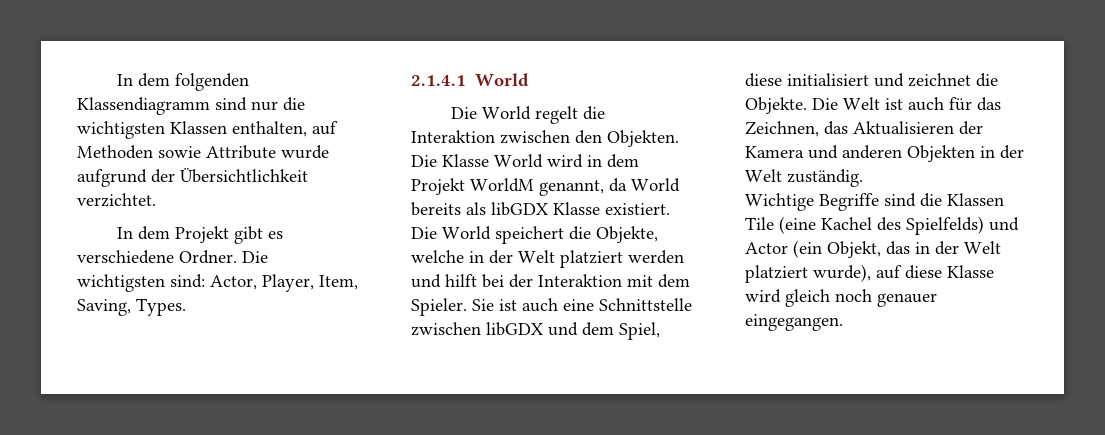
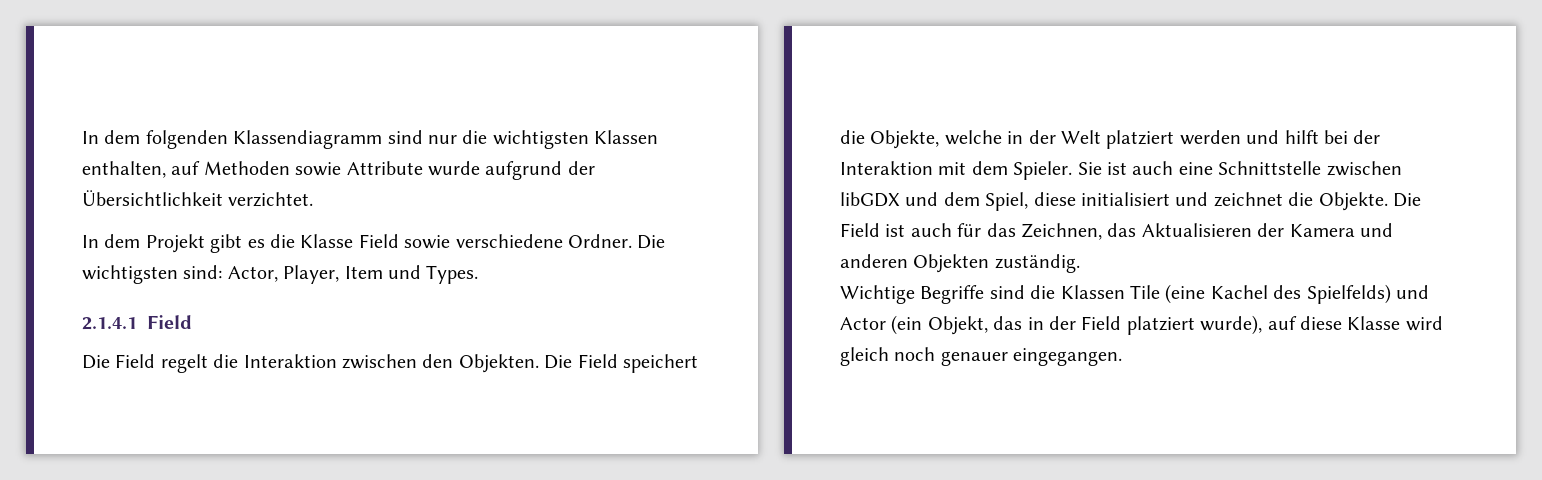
- In dem Projekt gibt es verschiedene Ordner.
+ In dem Projekt gibt es die Klasse Field sowie verschiedene Ordner.
- Die wichtigsten sind: Actor, Player, Item, Saving, Types.
+ Die wichtigsten sind: Actor, Player, Item und Types.
- 2.1.4.1 World
- Die World regelt die Interaktion zwischen den Objekten.
+ 2.1.4.1 Field
+ Die Field regelt die Interaktion zwischen den Objekten.
- Die Klasse World wird in dem Projekt WorldM genannt, da World bereits als libGDX Klasse existiert. Die World speichert die Objekte, welche in der Welt platziert werden und hilft bei der Interaktion mit dem Spieler.
+ Die Field speichert die Objekte, welche in der Welt platziert werden und hilft bei der Interaktion mit dem Spieler.
- Die Welt ist auch für das Zeichnen, das Aktualisieren der Kamera und anderen Objekten in der Welt zuständig.
+ Die Field ist auch für das Zeichnen, das Aktualisieren der Kamera und anderen Objekten zuständig.
- Wichtige Begriffe sind die Klassen Tile (eine Kachel des Spielfelds) und Actor (ein Objekt, das in der Welt platziert wurde), auf diese Klasse wird gleich noch genauer eingegangen.
+ Wichtige Begriffe sind die Klassen Tile (eine Kachel des Spielfelds) und Actor (ein Objekt, das in der Field platziert wurde), auf diese Klasse wird gleich noch genauer eingegangen.

